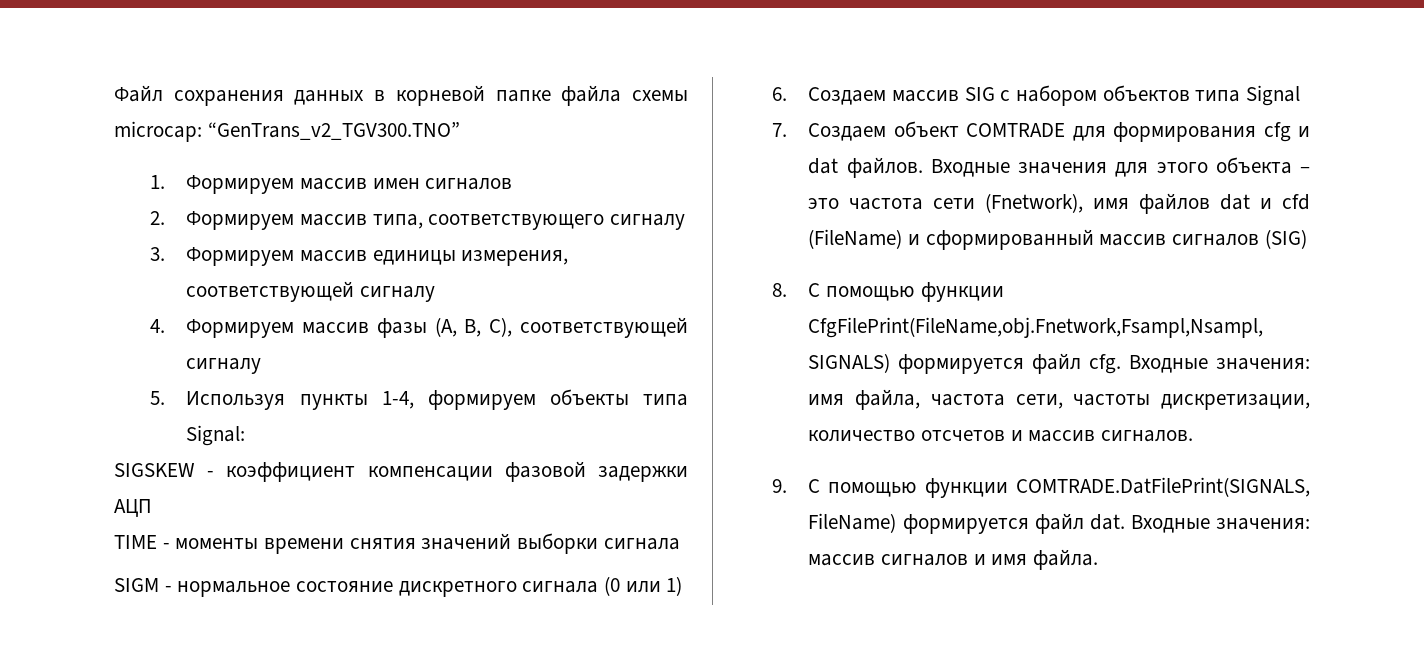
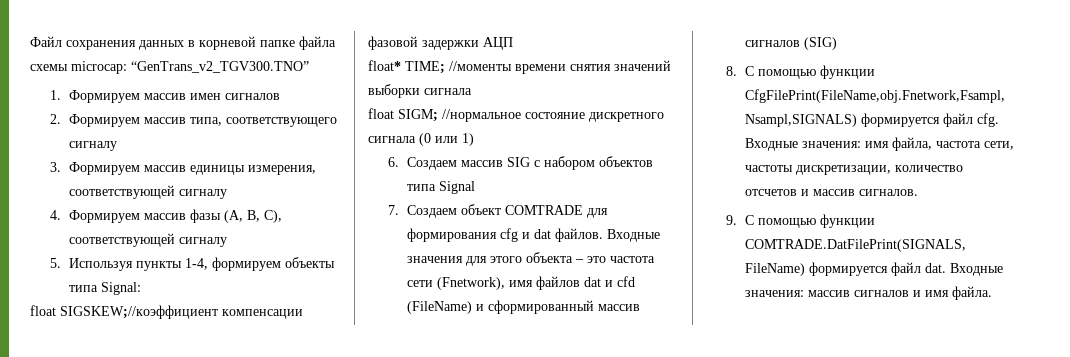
- SIGSKEW - коэффициент компенсации фазовой задержки АЦП
+ float SIGSKEW;//коэффициент компенсации фазовой задержки АЦП
- TIME - моменты времени снятия значений выборки сигнала
+ float* TIME; //моменты времени снятия значений выборки сигнала
- SIGM - нормальное состояние дискретного сигнала (0 или 1)
+ float SIGM; //нормальное состояние дискретного сигнала (0 или 1)

